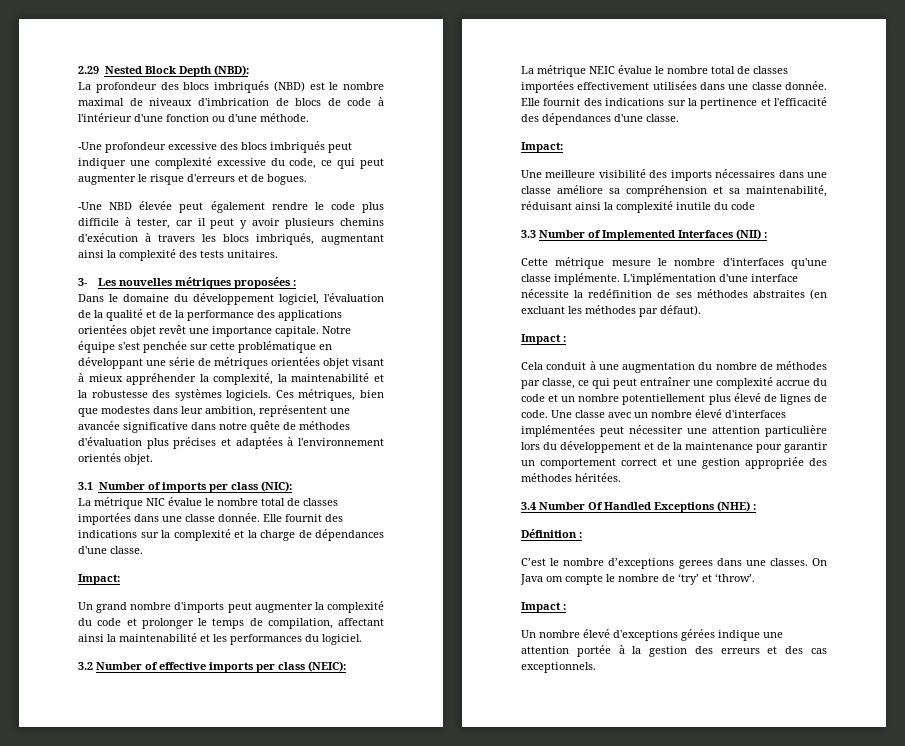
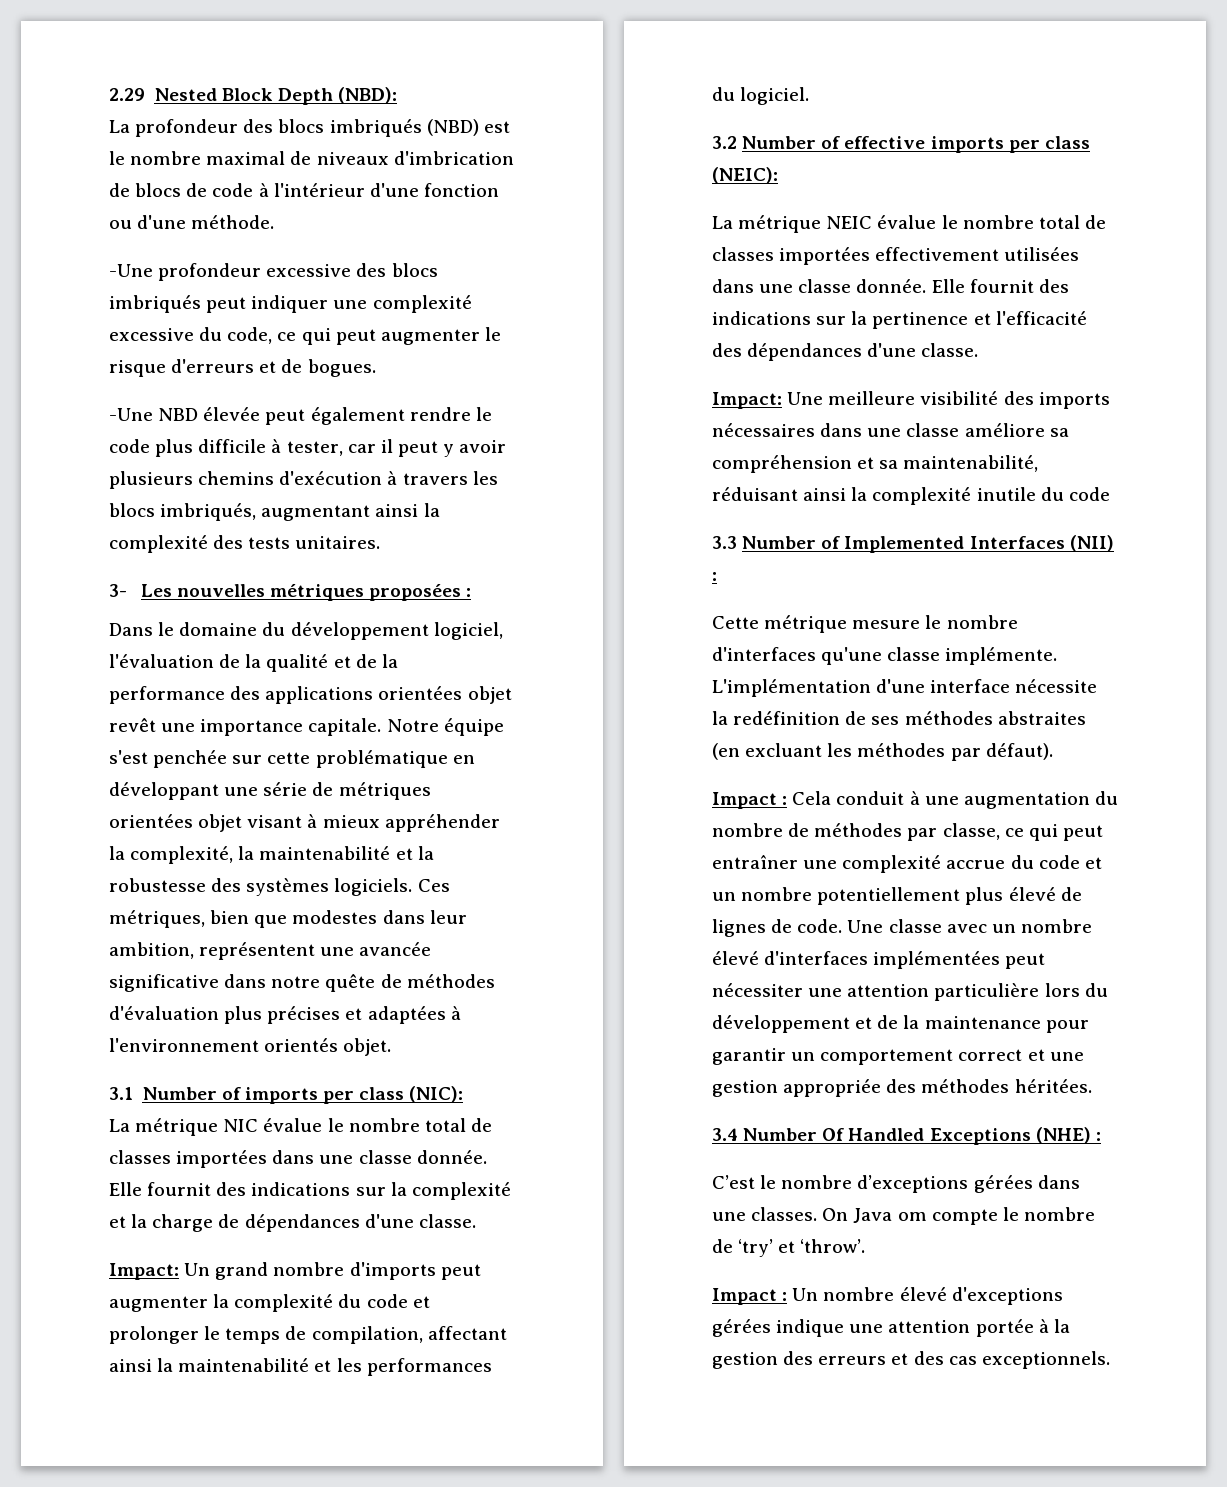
  Elle fournit des indications sur la complexité et la charge de dépendances d'une classe.
- Impact:
- Un grand nombre d'imports peut augmenter la complexité du code et prolonger le temps de compilation, affectant ainsi la maintenabilité et les performances du logiciel.
+ Impact: Un grand nombre d'imports peut augmenter la complexité du code et prolonger le temps de compilation, affectant ainsi la maintenabilité et les performances du logiciel.
  Elle fournit des indications sur la pertinence et l'efficacité des dépendances d'une classe.
- Impact:
- Une meilleure visibilité des imports nécessaires dans une classe améliore sa compréhension et sa maintenabilité, réduisant ainsi la complexité inutile du code
+ Impact: Une meilleure visibilité des imports nécessaires dans une classe améliore sa compréhension et sa maintenabilité, réduisant ainsi la complexité inutile du code
  L'implémentation d'une interface nécessite la redéfinition de ses méthodes abstraites (en excluant les méthodes par défaut).
- Impact :
- Cela conduit à une augmentation du nombre de méthodes par classe, ce qui peut entraîner une complexité accrue du code et un nombre potentiellement plus élevé de lignes de code.
+ Impact : Cela conduit à une augmentation du nombre de méthodes par classe, ce qui peut entraîner une complexité accrue du code et un nombre potentiellement plus élevé de lignes de code.
- Définition :
- C’est le nombre d’exceptions gerees dans une classes.
+ C’est le nombre d’exceptions gérées dans une classes.
  On Java om compte le nombre de ‘try’ et ‘throw’.
- Impact :
- Un nombre élevé d'exceptions gérées indique une attention portée à la gestion des erreurs et des cas exceptionnels.
+ Impact : Un nombre élevé d'exceptions gérées indique une attention portée à la gestion des erreurs et des cas exceptionnels.

